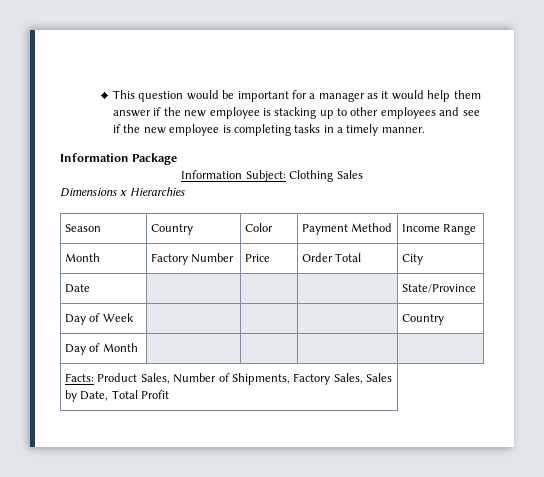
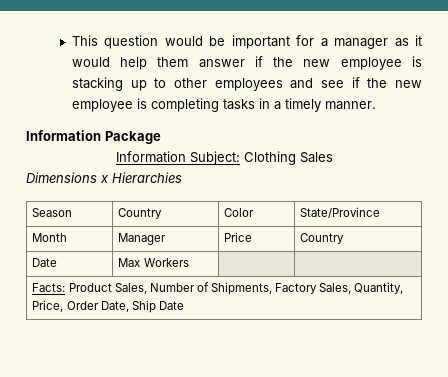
- Season | Country | Color | Payment Method | Income Range
- Month | Factory Number | Price | Order Total | City
- Date | | | | State/Province
- Day of Week | | | | Country
- Day of Month | | | |
+ Season | Country | Color | State/Province
+ Month | Manager | Price | Country
+ Date | Max Workers | |
- Facts: Product Sales, Number of Shipments, Factory Sales, Sales by Date, Total Profit
+ Facts: Product Sales, Number of Shipments, Factory Sales, Quantity, Price, Order Date, Ship Date

